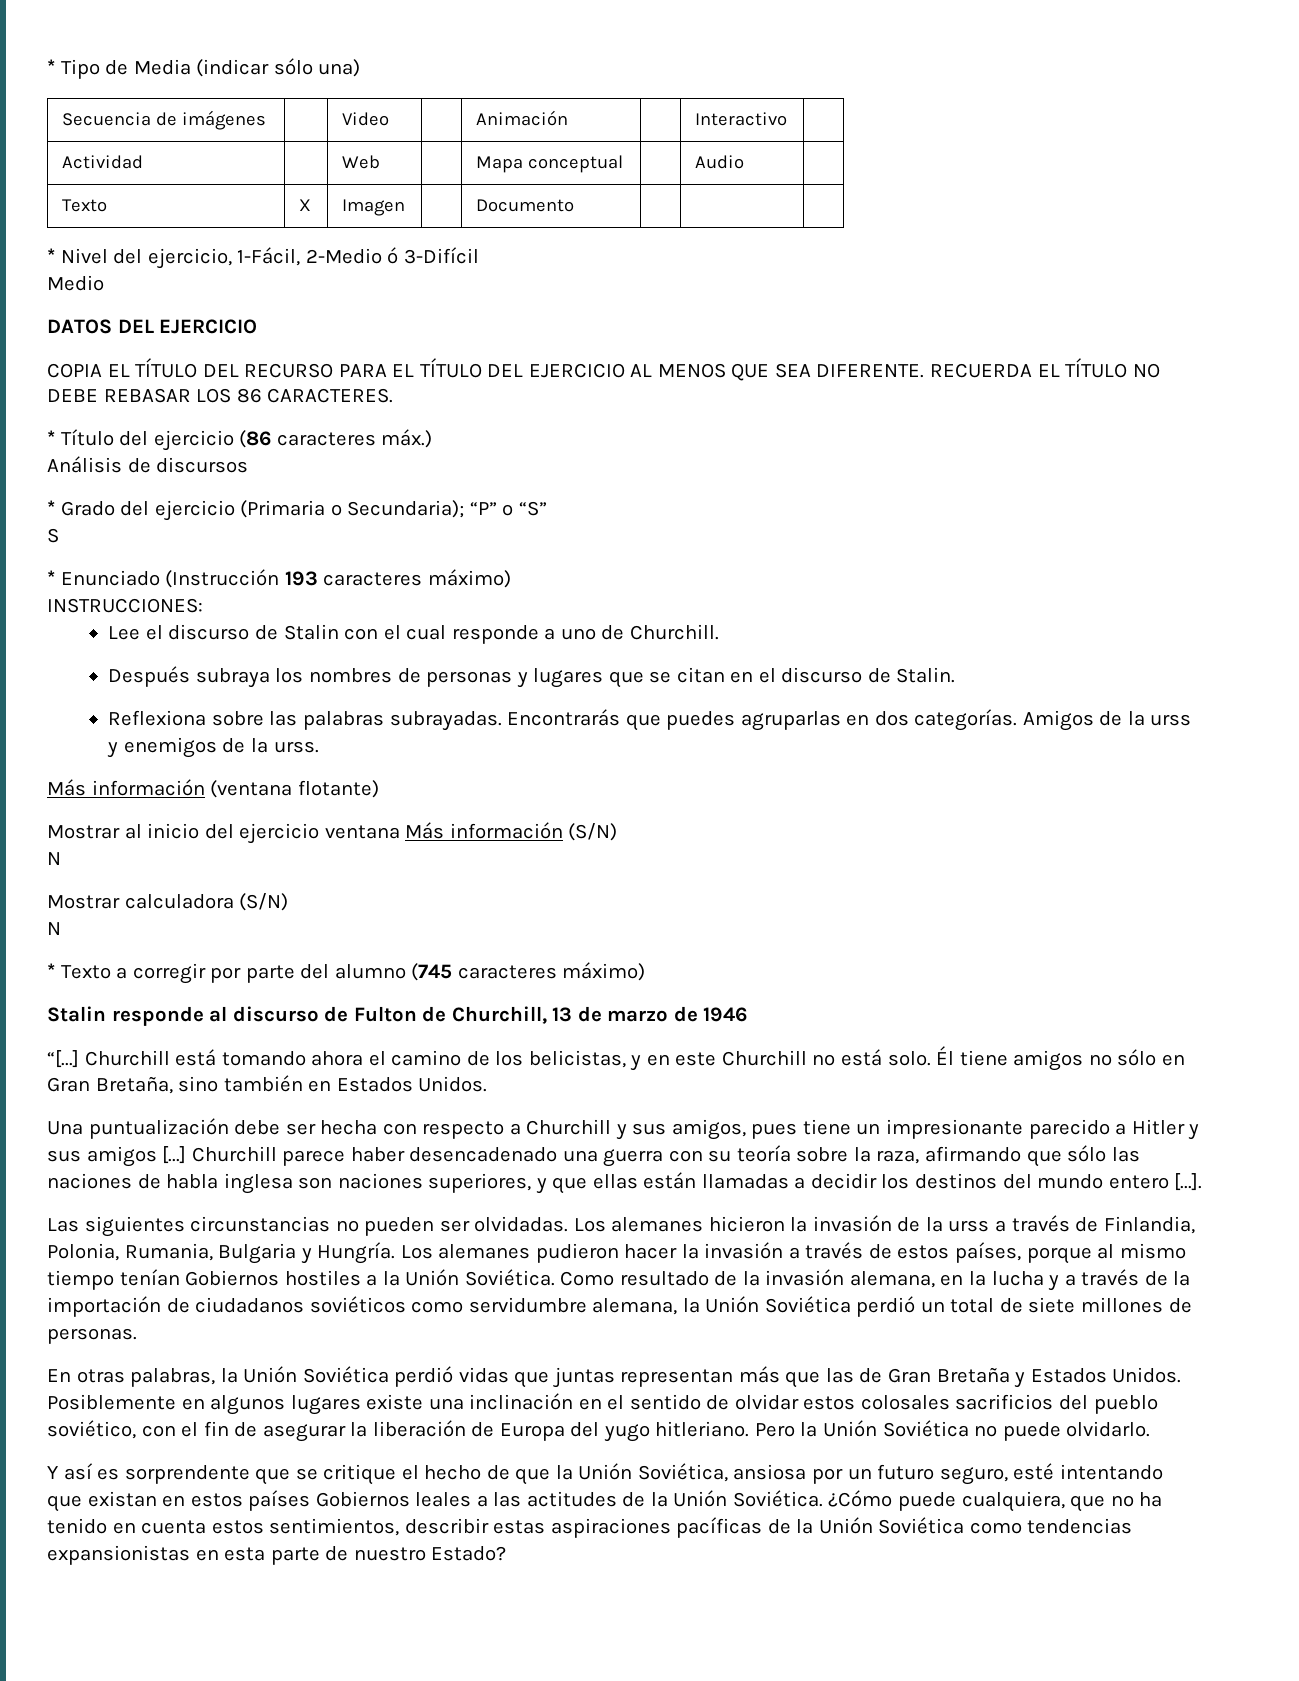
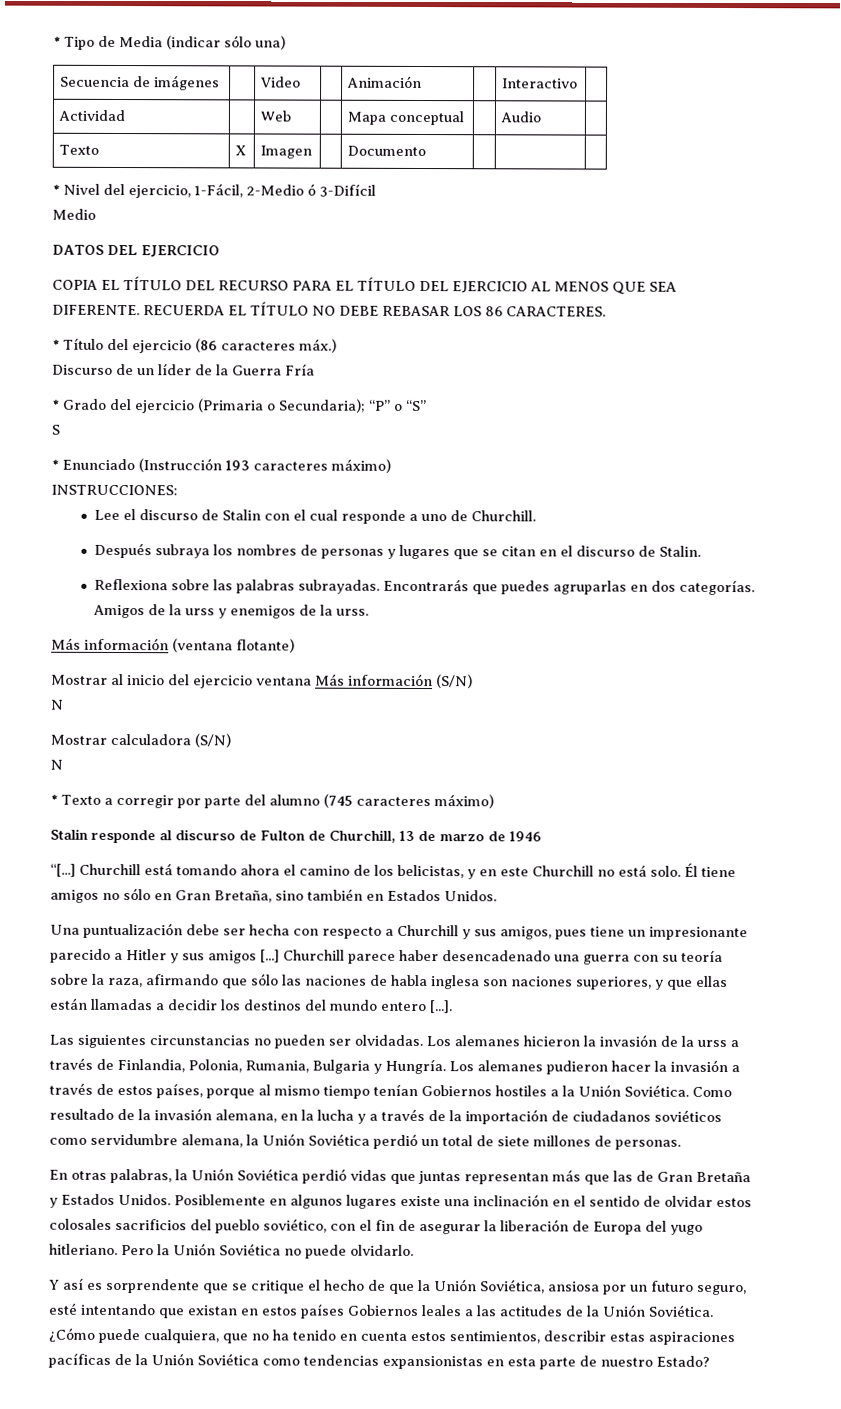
- Análisis de discursos
+ Discurso de un líder de la Guerra Fría

